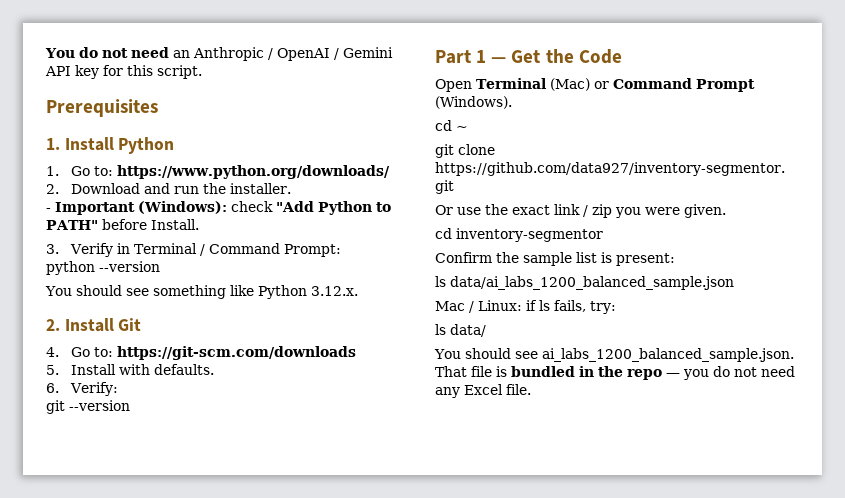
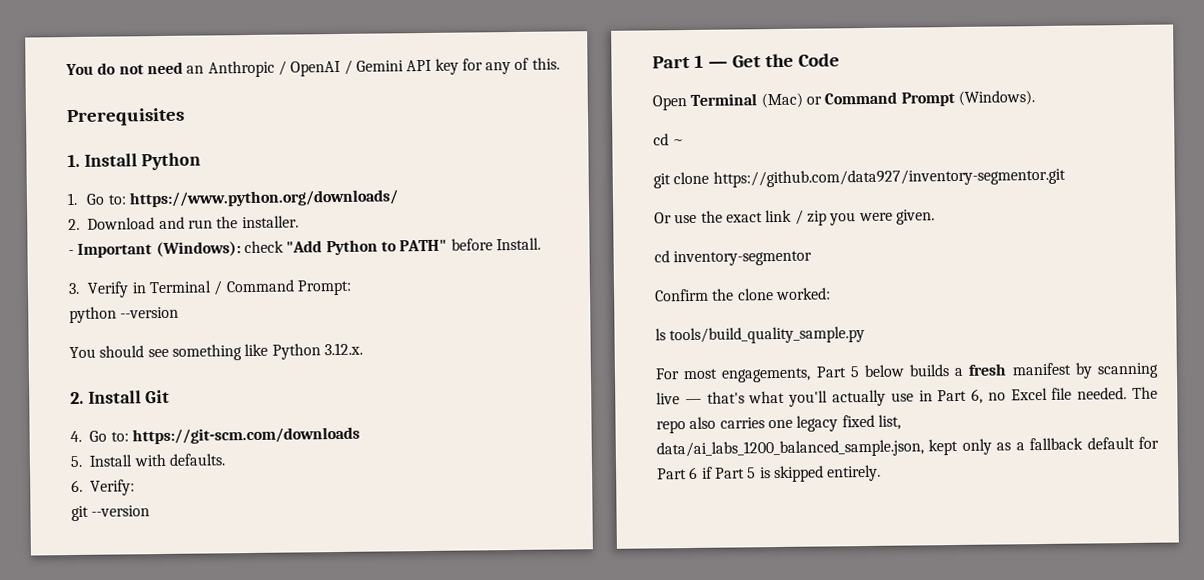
- You do not need an Anthropic / OpenAI / Gemini API key for this script.
+ You do not need an Anthropic / OpenAI / Gemini API key for any of this.
- Confirm the sample list is present:
- ls data/ai_labs_1200_balanced_sample.json
- Mac / Linux: if ls fails, try:
- ls data/
- You should see ai_labs_1200_balanced_sample.json. That file is bundled in the repo — you do not need any Excel file.
+ Confirm the clone worked:
+ ls tools/build_quality_sample.py
+ For most engagements, Part 5 below builds a fresh manifest by scanning live — that's what you'll actually use in Part 6, no Excel file needed. The repo also carries one legacy fixed list, data/ai_labs_1200_balanced_sample.json, kept only as a fallback default for Part 6 if Part 5 is skipped entirely.

